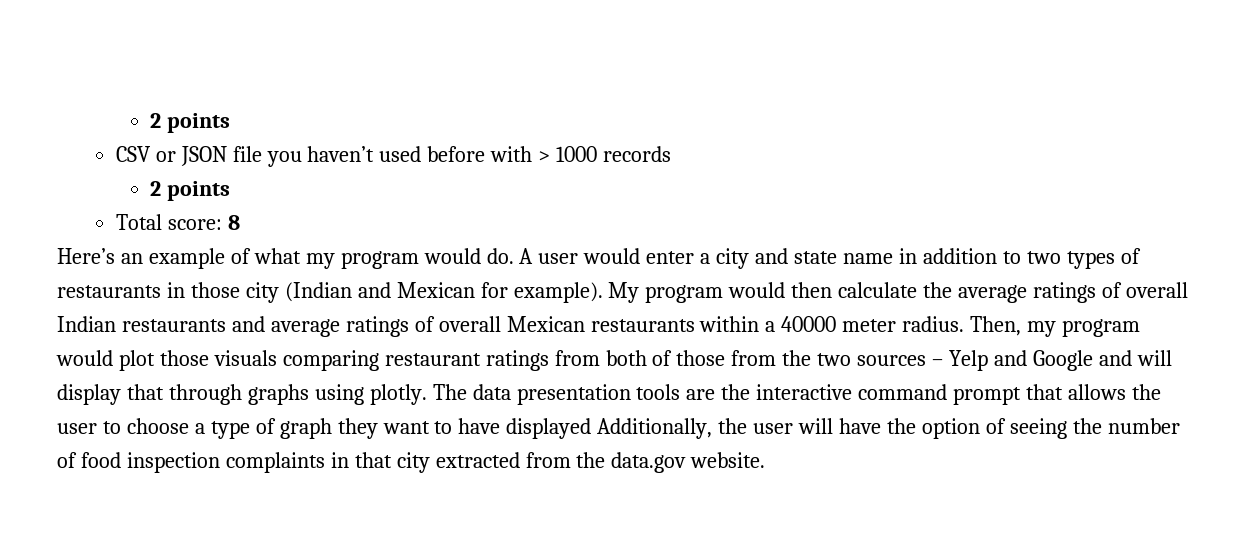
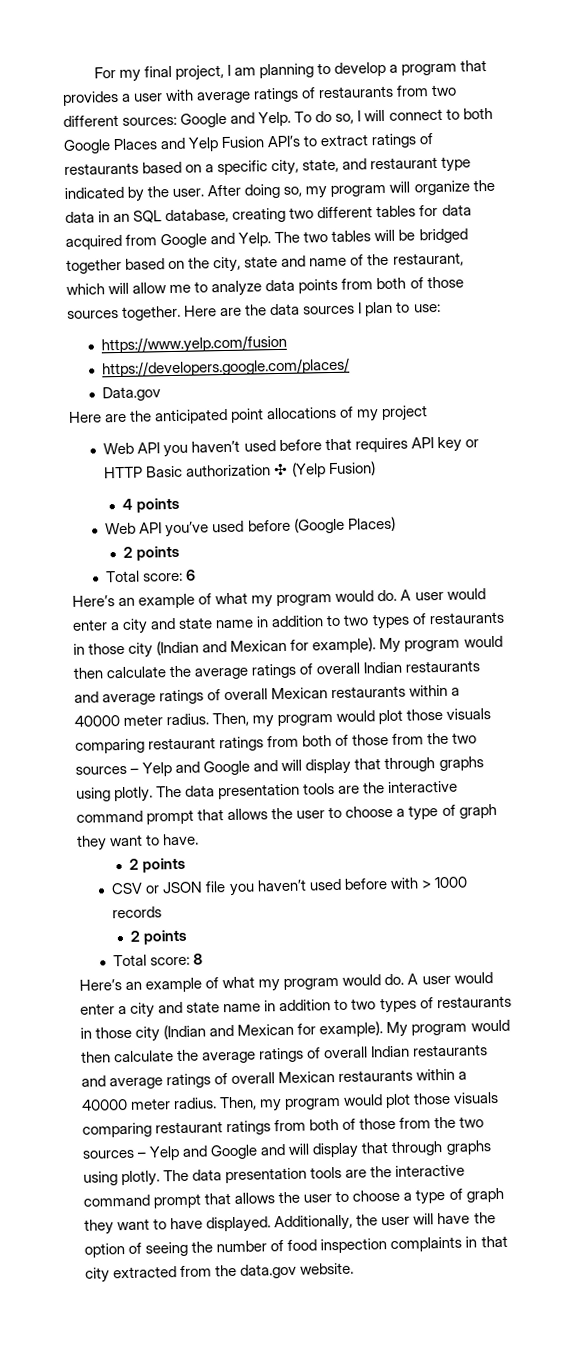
+ For my final project, I am planning to develop a program that provides a user with average ratings of restaurants from two different sources: Google and Yelp. To do so, I will connect to both Google Places and Yelp Fusion API’s to extract ratings of restaurants based on a specific city, state, and restaurant type indicated by the user. After doing so, my program will organize the data in an SQL database, creating two different tables for data acquired from Google and Yelp. The two tables will be bridged together based on the city, state and name of the restaurant, which will allow me to analyze data points from both of those sources together. Here are the data sources I plan to use:
+ https://www.yelp.com/fusion
+ https://developers.google.com/places/
+ Data.gov
+ Here are the anticipated point allocations of my project
+ Web API you haven’t used before that requires API key or HTTP Basic authorization ✣ (Yelp Fusion)
+ 4 points
+ Web API you’ve used before (Google Places)
+ 2 points
+ Total score: 6
+ Here’s an example of what my program would do. A user would enter a city and state name in addition to two types of restaurants in those city (Indian and Mexican for example). My program would then calculate the average ratings of overall Indian restaurants and average ratings of overall Mexican restaurants within a 40000 meter radius. Then, my program would plot those visuals comparing restaurant ratings from both of those from the two sources – Yelp and Google and will display that through graphs using plotly. The data presentation tools are the interactive command prompt that allows the user to choose a type of graph they want to have.
- The data presentation tools are the interactive command prompt that allows the user to choose a type of graph they want to have displayed Additionally, the user will have the option of seeing the number of food inspection complaints in that city extracted from the data.gov website.
+ The data presentation tools are the interactive command prompt that allows the user to choose a type of graph they want to have displayed. Additionally, the user will have the option of seeing the number of food inspection complaints in that city extracted from the data.gov website.

